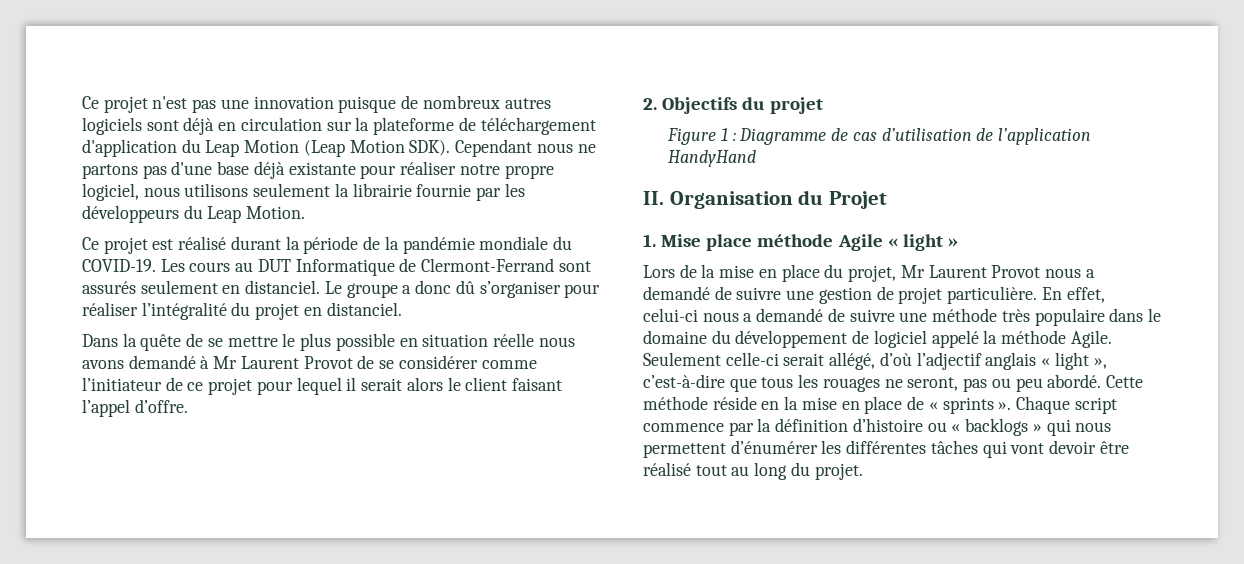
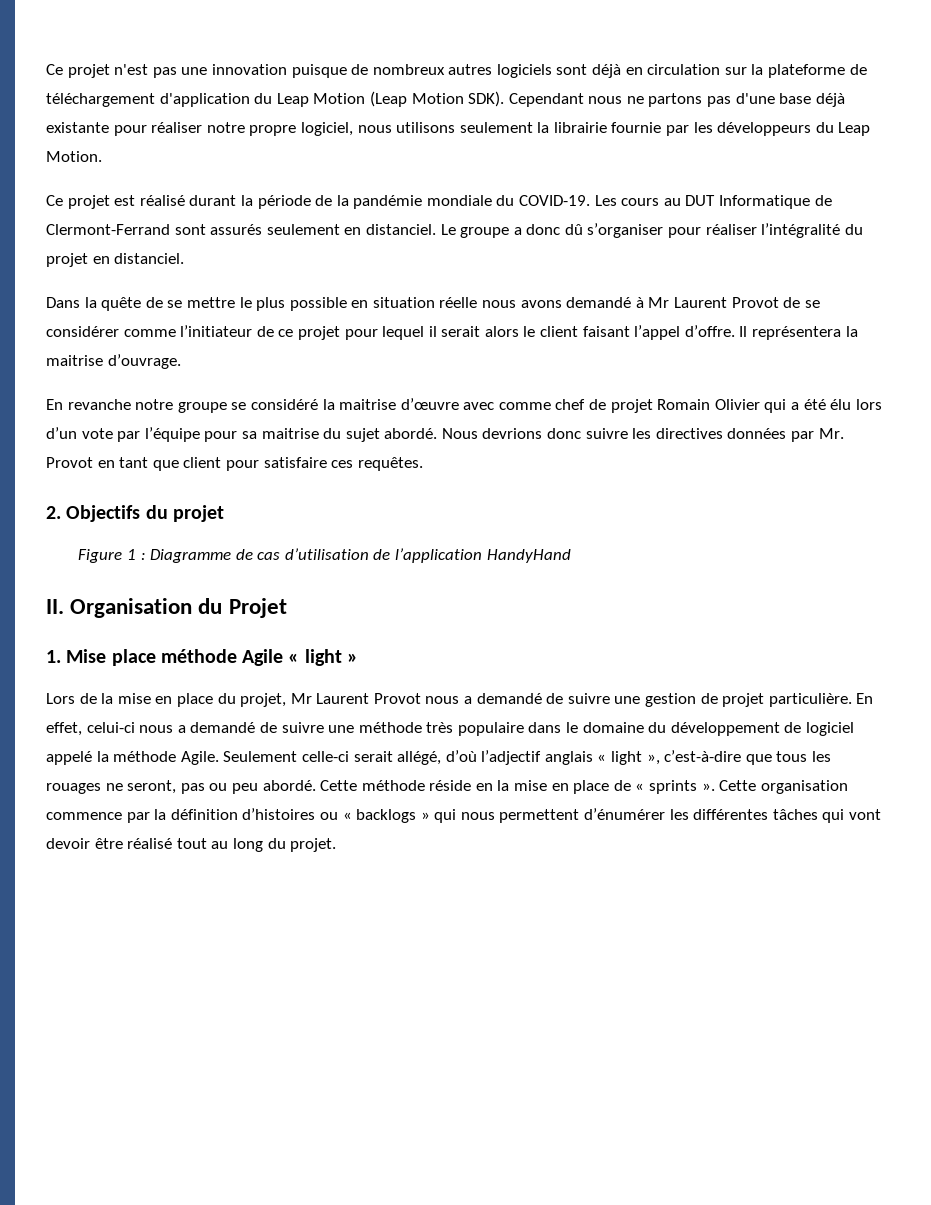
+ Il représentera la maitrise d’ouvrage.
+ En revanche notre groupe se considéré la maitrise d’œuvre avec comme chef de projet Romain Olivier qui a été élu lors d’un vote par l’équipe pour sa maitrise du sujet abordé. Nous devrions donc suivre les directives données par Mr. Provot en tant que client pour satisfaire ces requêtes.
- Chaque script commence par la définition d’histoire ou « backlogs » qui nous permettent d’énumérer les différentes tâches qui vont devoir être réalisé tout au long du projet.
+ Cette organisation commence par la définition d’histoires ou « backlogs » qui nous permettent d’énumérer les différentes tâches qui vont devoir être réalisé tout au long du projet.

